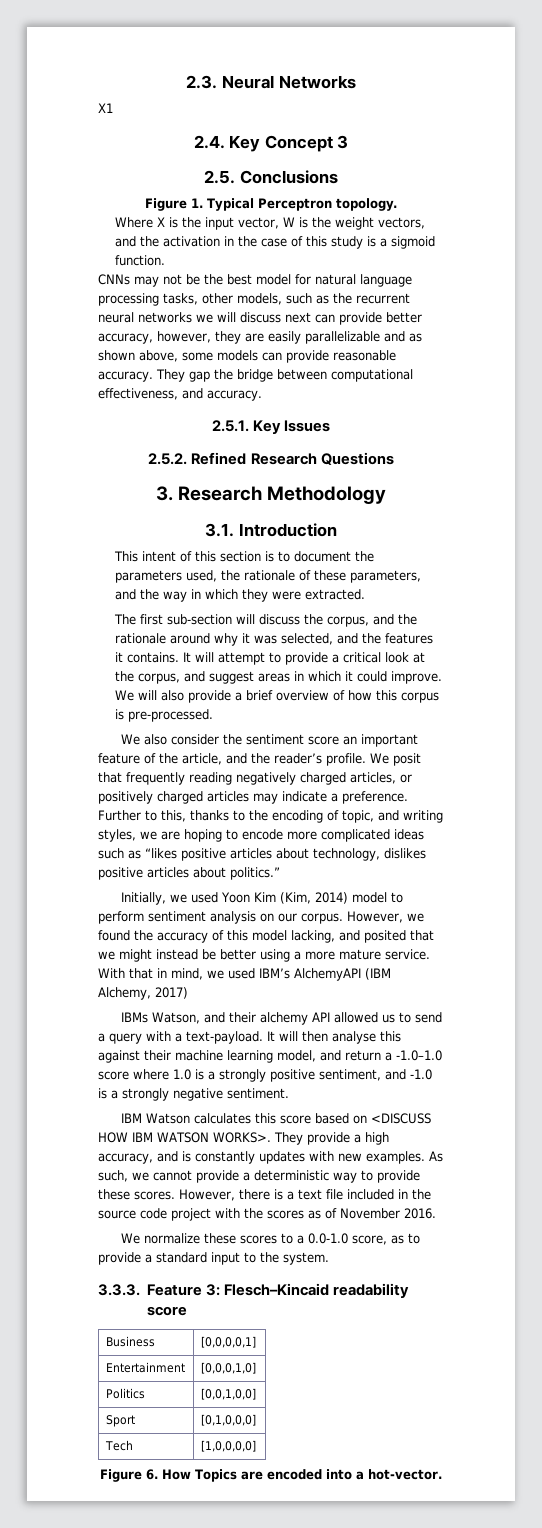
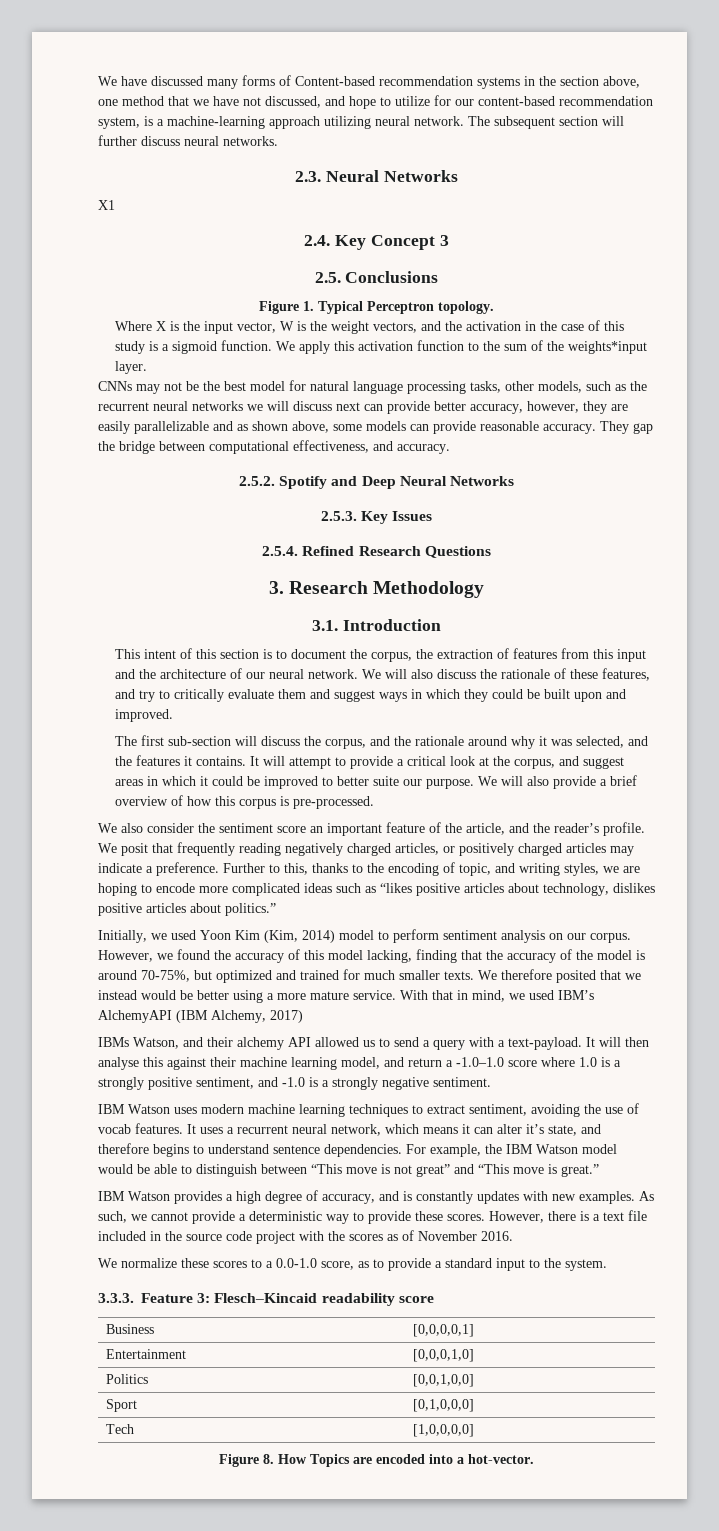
+ We have discussed many forms of Content-based recommendation systems in the section above, one method that we have not discussed, and hope to utilize for our content-based recommendation system, is a machine-learning approach utilizing neural network. The subsequent section will further discuss neural networks.
+ We apply this activation function to the sum of the weights*input layer.
- 2.5.1. Key Issues
+ 2.5.2. Spotify and Deep Neural Networks
+ 2.5.3. Key Issues
- 2.5.2. Refined Research Questions
+ 2.5.4. Refined Research Questions
- This intent of this section is to document the parameters used, the rationale of these parameters, and the way in which they were extracted.
+ This intent of this section is to document the corpus, the extraction of features from this input and the architecture of our neural network. We will also discuss the rationale of these features, and try to critically evaluate them and suggest ways in which they could be built upon and improved.
- It will attempt to provide a critical look at the corpus, and suggest areas in which it could improve.
+ It will attempt to provide a critical look at the corpus, and suggest areas in which it could be improved to better suite our purpose.
- However, we found the accuracy of this model lacking, and posited that we might instead be better using a more mature service.
+ However, we found the accuracy of this model lacking, finding that the accuracy of the model is around 70-75%, but optimized and trained for much smaller texts. We therefore posited that we instead would be better using a more mature service.
- IBM Watson calculates this score based on <DISCUSS HOW IBM WATSON WORKS>. They provide a high accuracy, and is constantly updates with new examples.
+ IBM Watson uses modern machine learning techniques to extract sentiment, avoiding the use of vocab features. It uses a recurrent neural network, which means it can alter it’s state, and therefore begins to understand sentence dependencies. For example, the IBM Watson model would be able to distinguish between “This move is not great” and “This move is great.”
+ IBM Watson provides a high degree of accuracy, and is constantly updates with new examples.
- Figure 6. How Topics are encoded into a hot-vector.
+ Figure 8. How Topics are encoded into a hot-vector.

